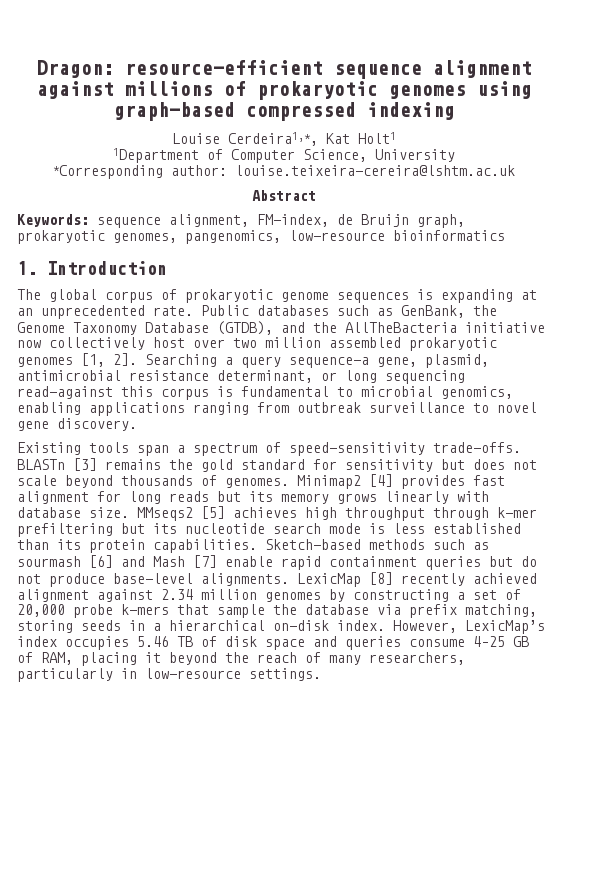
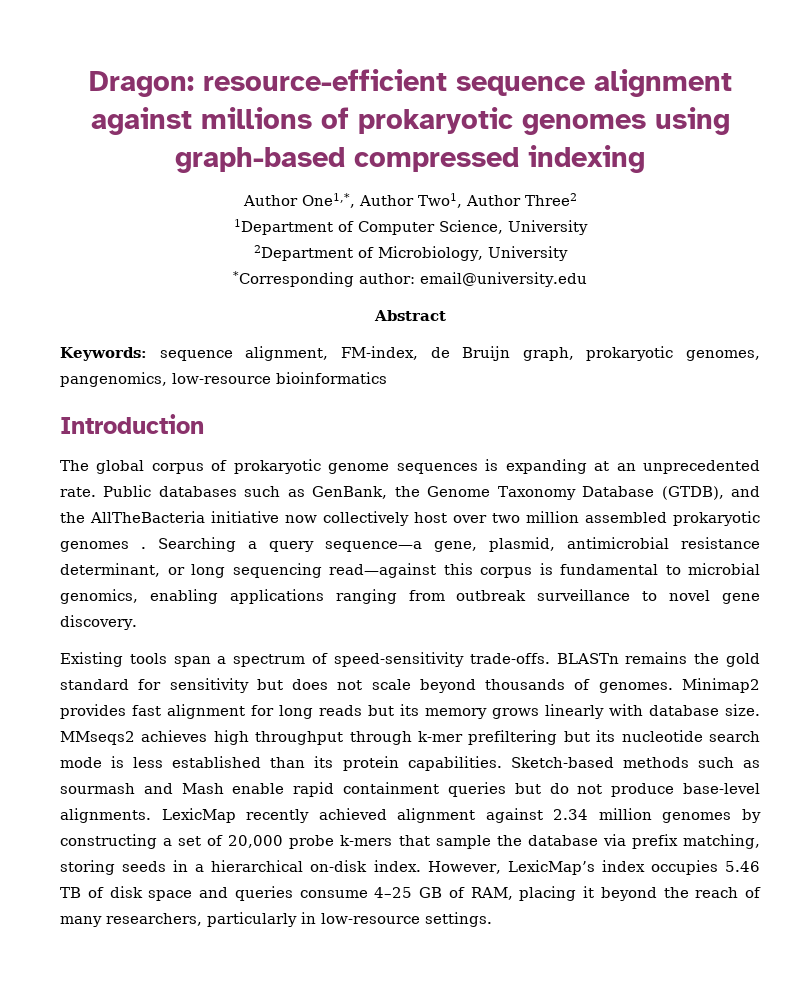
- Louise Cerdeira1,*, Kat Holt1
+ Author One1,*, Author Two1, Author Three2
+ 2Department of Microbiology, University
- *Corresponding author: louise.teixeira-cereira@lshtm.ac.uk
+ *Corresponding author: email@university.edu
- 1. Introduction
+ Introduction
- Public databases such as GenBank, the Genome Taxonomy Database (GTDB), and the AllTheBacteria initiative now collectively host over two million assembled prokaryotic genomes [1, 2].
+ Public databases such as GenBank, the Genome Taxonomy Database (GTDB), and the AllTheBacteria initiative now collectively host over two million assembled prokaryotic genomes .
- BLASTn [3] remains the gold standard for sensitivity but does not scale beyond thousands of genomes.
+ BLASTn remains the gold standard for sensitivity but does not scale beyond thousands of genomes.
- Minimap2 [4] provides fast alignment for long reads but its memory grows linearly with database size.
+ Minimap2 provides fast alignment for long reads but its memory grows linearly with database size.
- MMseqs2 [5] achieves high throughput through k-mer prefiltering but its nucleotide search mode is less established than its protein capabilities.
+ MMseqs2 achieves high throughput through k-mer prefiltering but its nucleotide search mode is less established than its protein capabilities.
- Sketch-based methods such as sourmash [6] and Mash [7] enable rapid containment queries but do not produce base-level alignments.
+ Sketch-based methods such as sourmash and Mash enable rapid containment queries but do not produce base-level alignments.
- LexicMap [8] recently achieved alignment against 2.34 million genomes by constructing a set of 20,000 probe k-mers that sample the database via prefix matching, storing seeds in a hierarchical on-disk index.
+ LexicMap recently achieved alignment against 2.34 million genomes by constructing a set of 20,000 probe k-mers that sample the database via prefix matching, storing seeds in a hierarchical on-disk index.

